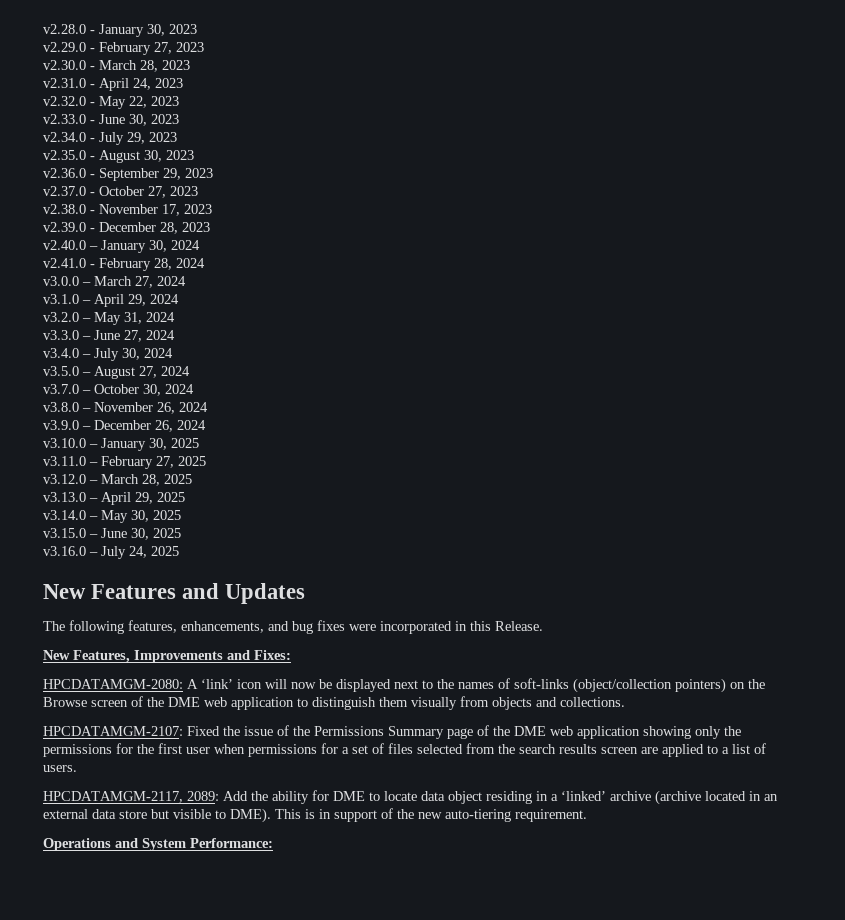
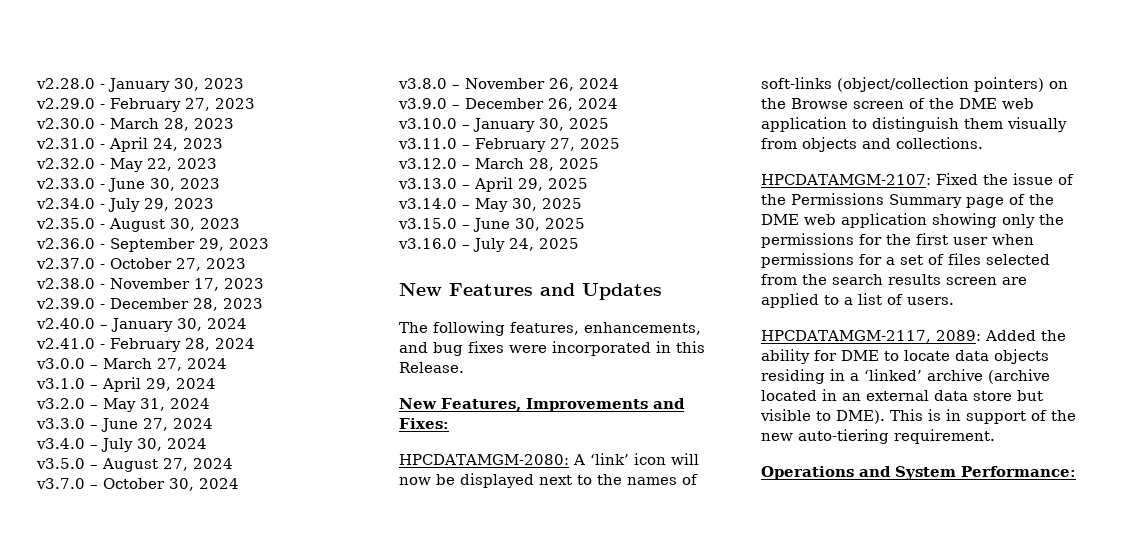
- HPCDATAMGM-2117, 2089: Add the ability for DME to locate data object residing in a ‘linked’ archive (archive located in an external data store but visible to DME).
+ HPCDATAMGM-2117, 2089: Added the ability for DME to locate data objects residing in a ‘linked’ archive (archive located in an external data store but visible to DME).

